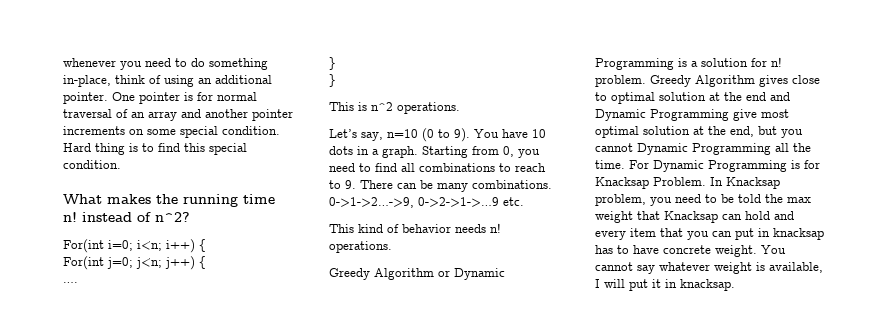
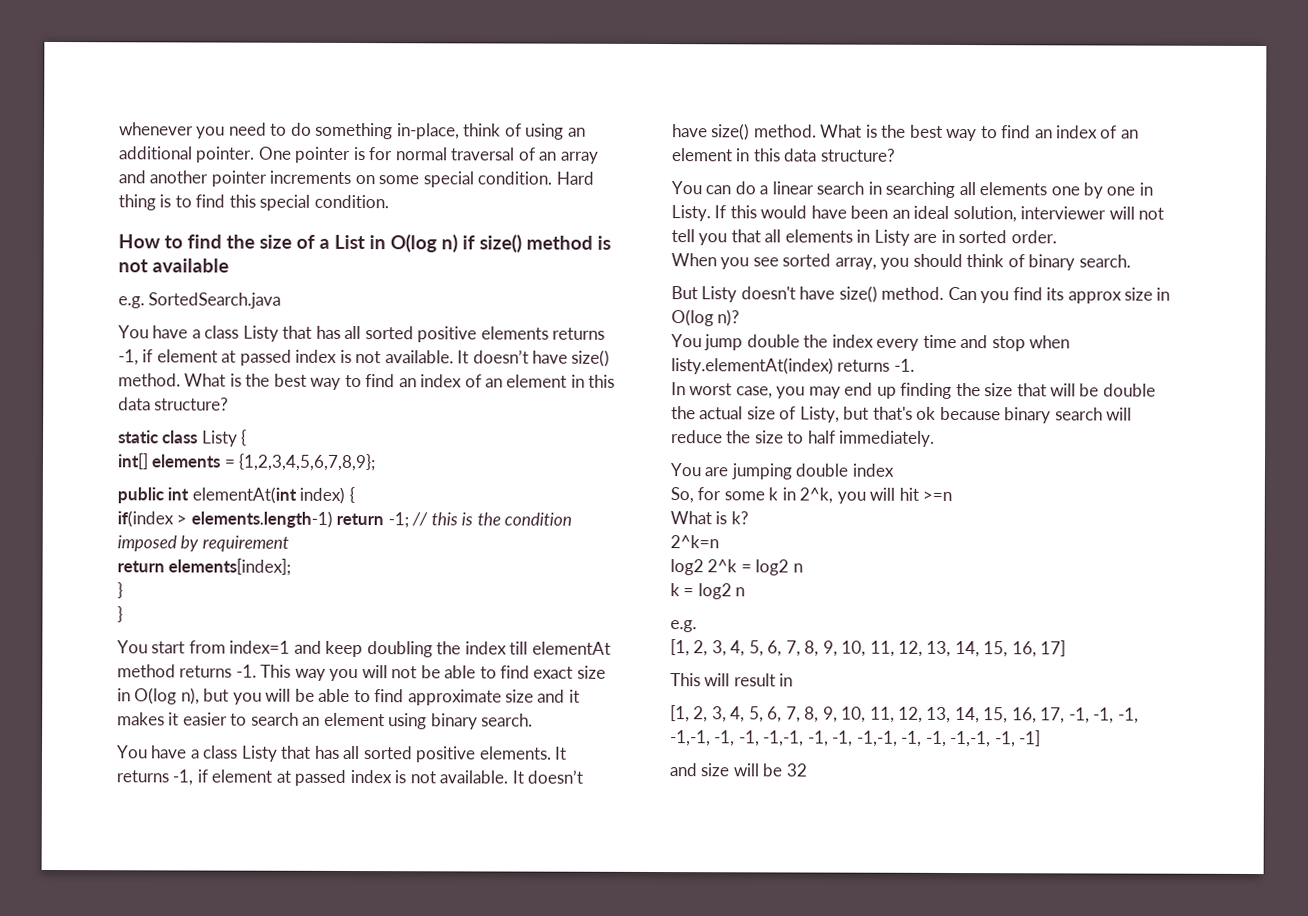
- What makes the running time n! instead of n^2?
- For(int i=0; i<n; i++) {
- For(int j=0; j<n; j++) {
- ….
+ How to find the size of a List in O(log n) if size() method is not available
+ e.g. SortedSearch.java
+ You have a class Listy that has all sorted positive elements returns -1, if element at passed index is not available. It doesn’t have size() method. What is the best way to find an index of an element in this data structure?
+ static class Listy {
+ int[] elements = {1,2,3,4,5,6,7,8,9};
+ public int elementAt(int index) {
+ if(index > elements.length-1) return -1; // this is the condition imposed by requirement
+ return elements[index];
  }
  }
- This is n^2 operations.
- Let’s say, n=10 (0 to 9). You have 10 dots in a graph. Starting from 0, you need to find all combinations to reach to 9. There can be many combinations. 0->1->2…->9, 0->2->1->…9 etc.
- This kind of behavior needs n! operations.
- Greedy Algorithm or Dynamic Programming is a solution for n! problem. Greedy Algorithm gives close to optimal solution at the end and Dynamic Programming give most optimal solution at the end, but you cannot Dynamic Programming all the time. For Dynamic Programming is for Knacksap Problem. In Knacksap problem, you need to be told the max weight that Knacksap can hold and every item that you can put in knacksap has to have concrete weight. You cannot say whatever weight is available, I will put it in knacksap.
+ You start from index=1 and keep doubling the index till elementAt method returns -1. This way you will not be able to find exact size in O(log n), but you will be able to find approximate size and it makes it easier to search an element using binary search.
+ You have a class Listy that has all sorted positive elements. It returns -1, if element at passed index is not available. It doesn’t have size() method. What is the best way to find an index of an element in this data structure?
+ You can do a linear search in searching all elements one by one in Listy. If this would have been an ideal solution, interviewer will not tell you that all elements in Listy are in sorted order.
+ When you see sorted array, you should think of binary search.
+ But Listy doesn't have size() method. Can you find its approx size in O(log n)?
+ You jump double the index every time and stop when listy.elementAt(index) returns -1.
+ In worst case, you may end up finding the size that will be double the actual size of Listy, but that's ok because binary search will reduce the size to half immediately.
+ You are jumping double index
+ So, for some k in 2^k, you will hit >=n
+ What is k?
+ 2^k=n
+ log2 2^k = log2 n
+ k = log2 n
+ e.g.
+ [1, 2, 3, 4, 5, 6, 7, 8, 9, 10, 11, 12, 13, 14, 15, 16, 17]
+ This will result in
+ [1, 2, 3, 4, 5, 6, 7, 8, 9, 10, 11, 12, 13, 14, 15, 16, 17, -1, -1, -1, -1,-1, -1, -1, -1,-1, -1, -1, -1,-1, -1, -1, -1,-1, -1, -1]
+ and size will be 32

